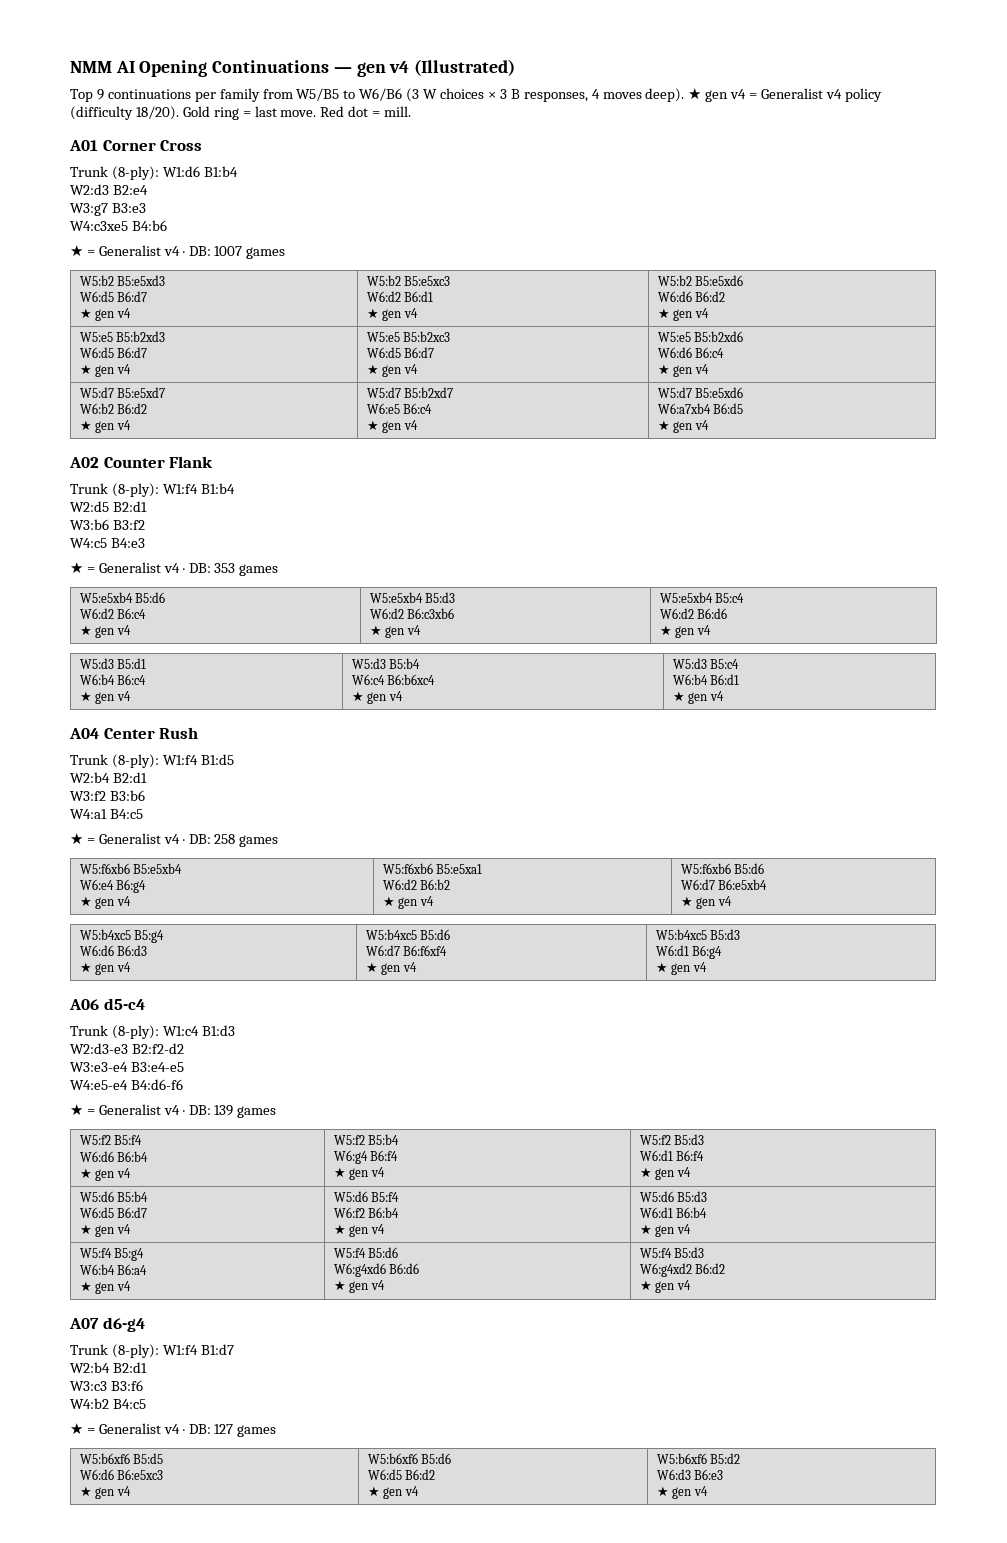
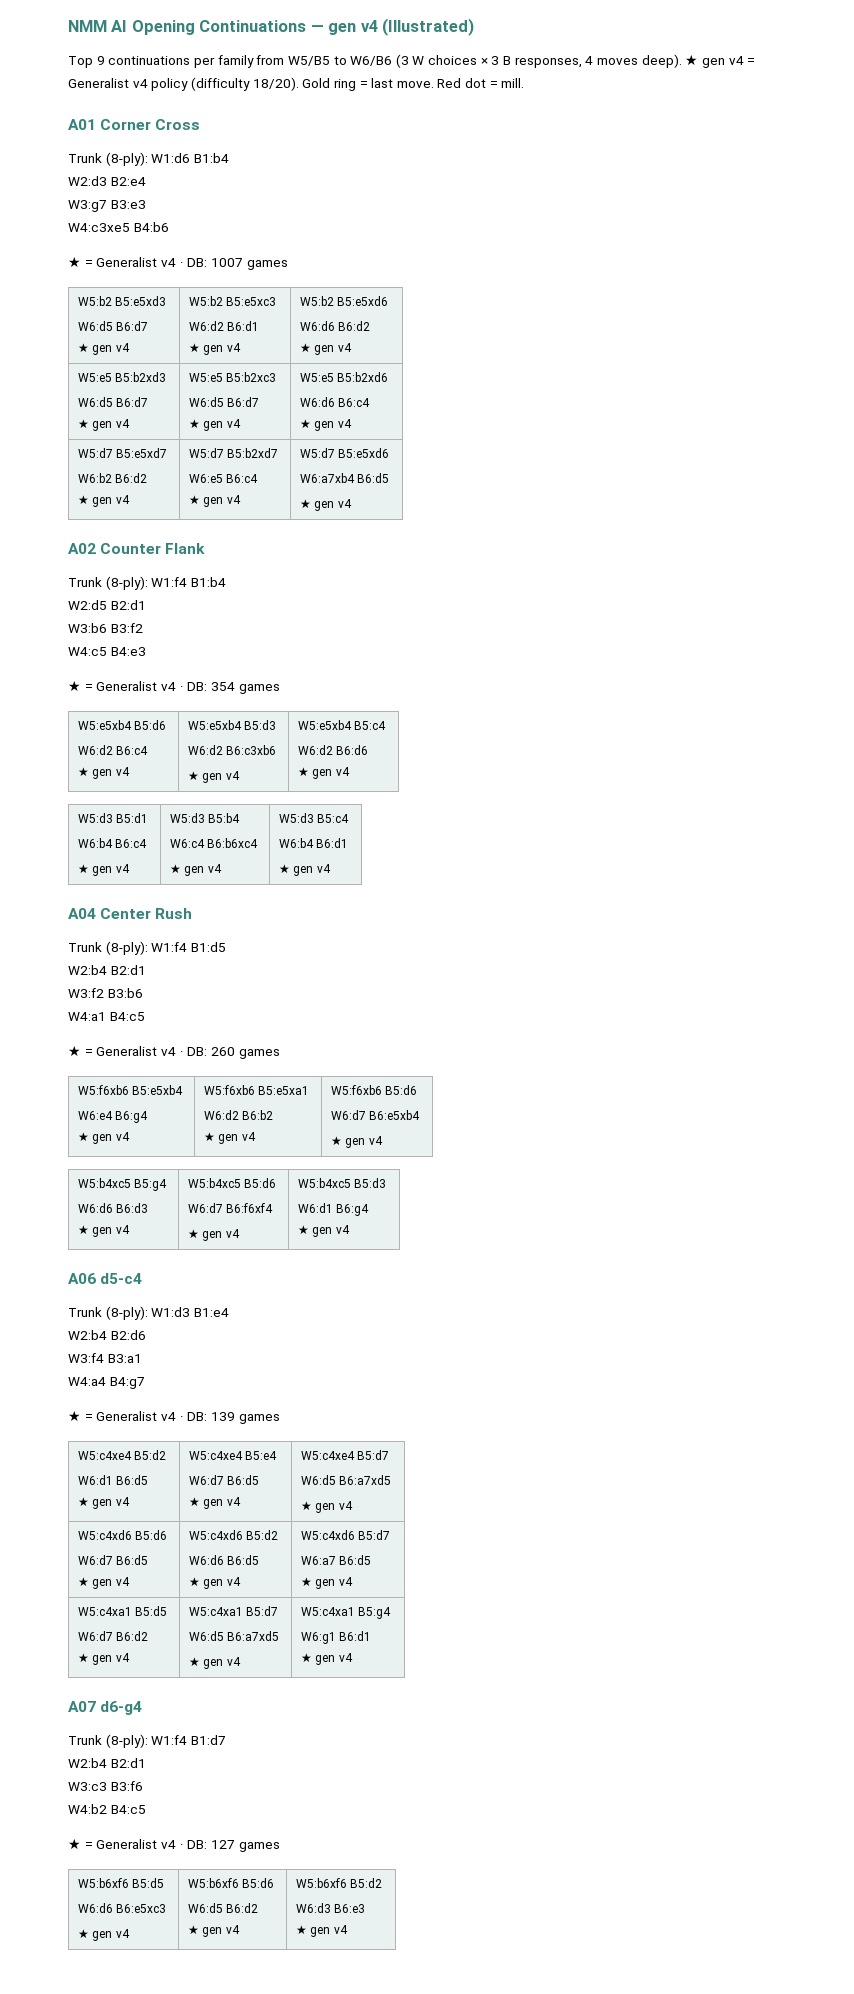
- ★ = Generalist v4 · DB: 353 games
+ ★ = Generalist v4 · DB: 354 games
- ★ = Generalist v4 · DB: 258 games
+ ★ = Generalist v4 · DB: 260 games
- Trunk (8-ply): W1:c4 B1:d3
- W2:d3-e3 B2:f2-d2
- W3:e3-e4 B3:e4-e5
- W4:e5-e4 B4:d6-f6
+ Trunk (8-ply): W1:d3 B1:e4
+ W2:b4 B2:d6
+ W3:f4 B3:a1
+ W4:a4 B4:g7
- W5:f2 B5:f4
- W6:d6 B6:b4
- ★ gen v4 | W5:f2 B5:b4
- W6:g4 B6:f4
- ★ gen v4 | W5:f2 B5:d3
- W6:d1 B6:f4
+ W5:c4xe4 B5:d2
+ W6:d1 B6:d5
+ ★ gen v4 | W5:c4xe4 B5:e4
+ W6:d7 B6:d5
+ ★ gen v4 | W5:c4xe4 B5:d7
+ W6:d5 B6:a7xd5
  ★ gen v4
- W5:d6 B5:b4
- W6:d5 B6:d7
- ★ gen v4 | W5:d6 B5:f4
- W6:f2 B6:b4
- ★ gen v4 | W5:d6 B5:d3
- W6:d1 B6:b4
+ W5:c4xd6 B5:d6
+ W6:d7 B6:d5
+ ★ gen v4 | W5:c4xd6 B5:d2
+ W6:d6 B6:d5
+ ★ gen v4 | W5:c4xd6 B5:d7
+ W6:a7 B6:d5
  ★ gen v4
- W5:f4 B5:g4
- W6:b4 B6:a4
- ★ gen v4 | W5:f4 B5:d6
- W6:g4xd6 B6:d6
- ★ gen v4 | W5:f4 B5:d3
- W6:g4xd2 B6:d2
+ W5:c4xa1 B5:d5
+ W6:d7 B6:d2
+ ★ gen v4 | W5:c4xa1 B5:d7
+ W6:d5 B6:a7xd5
+ ★ gen v4 | W5:c4xa1 B5:g4
+ W6:g1 B6:d1

